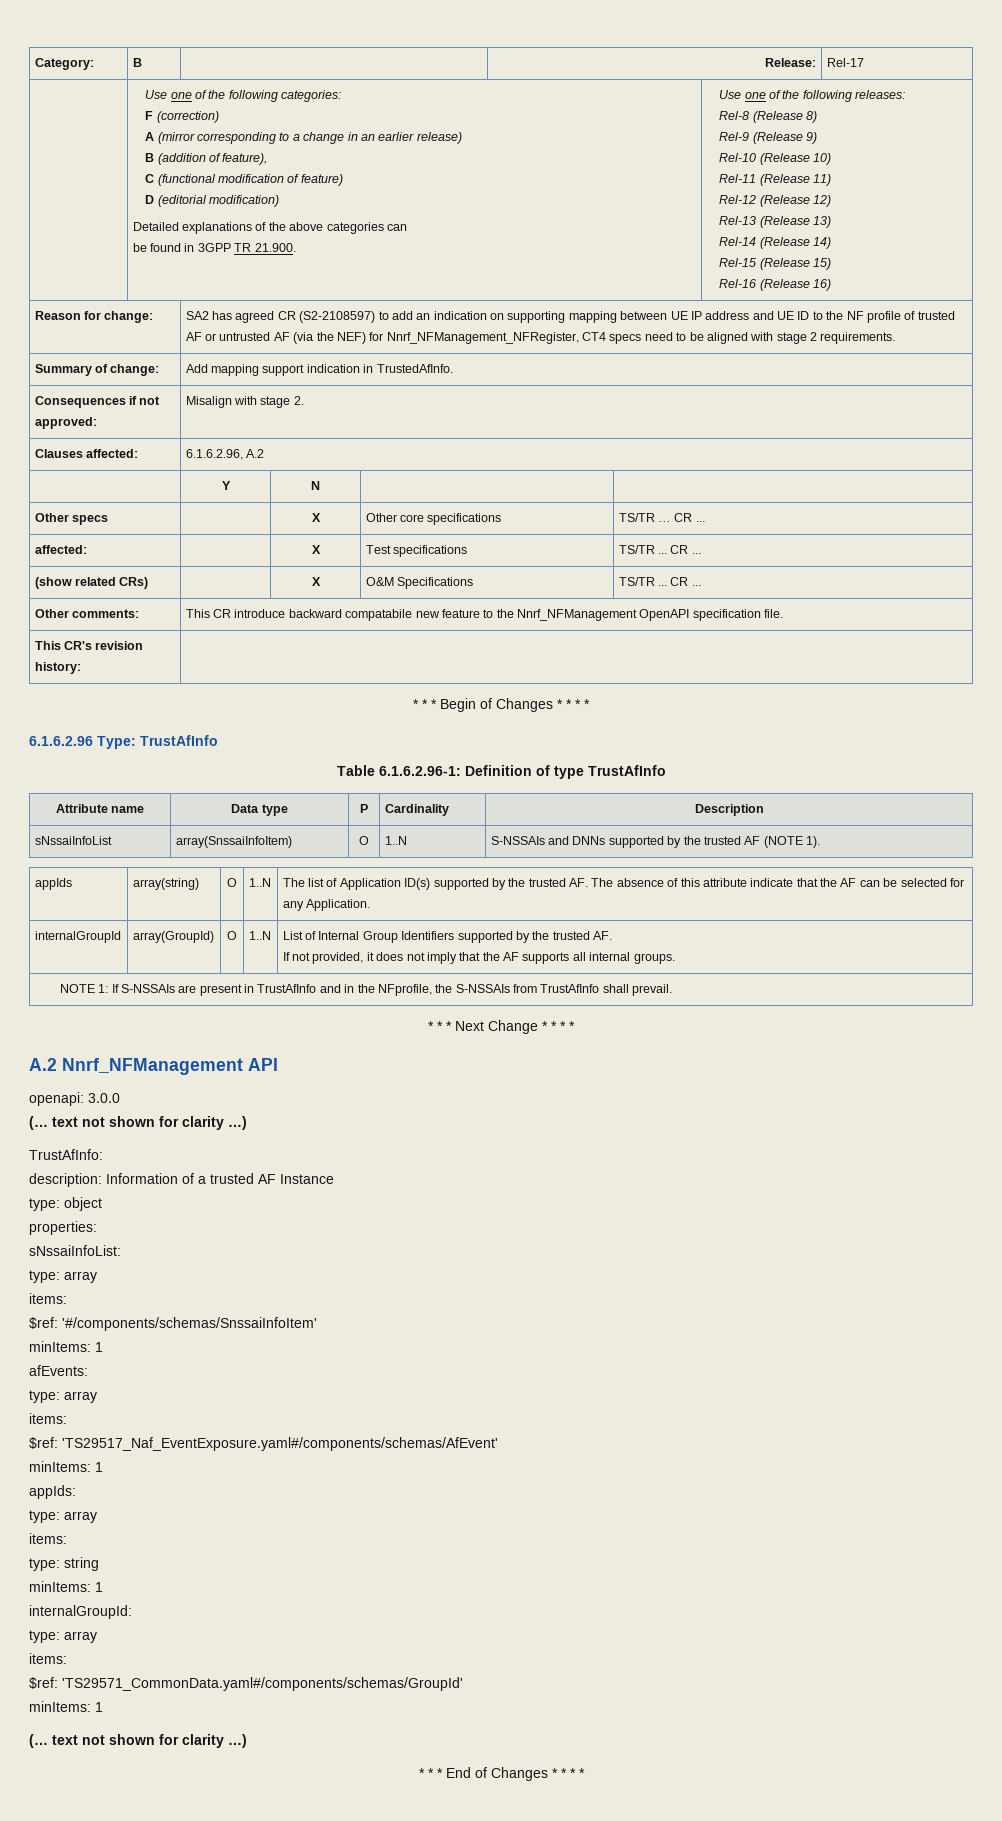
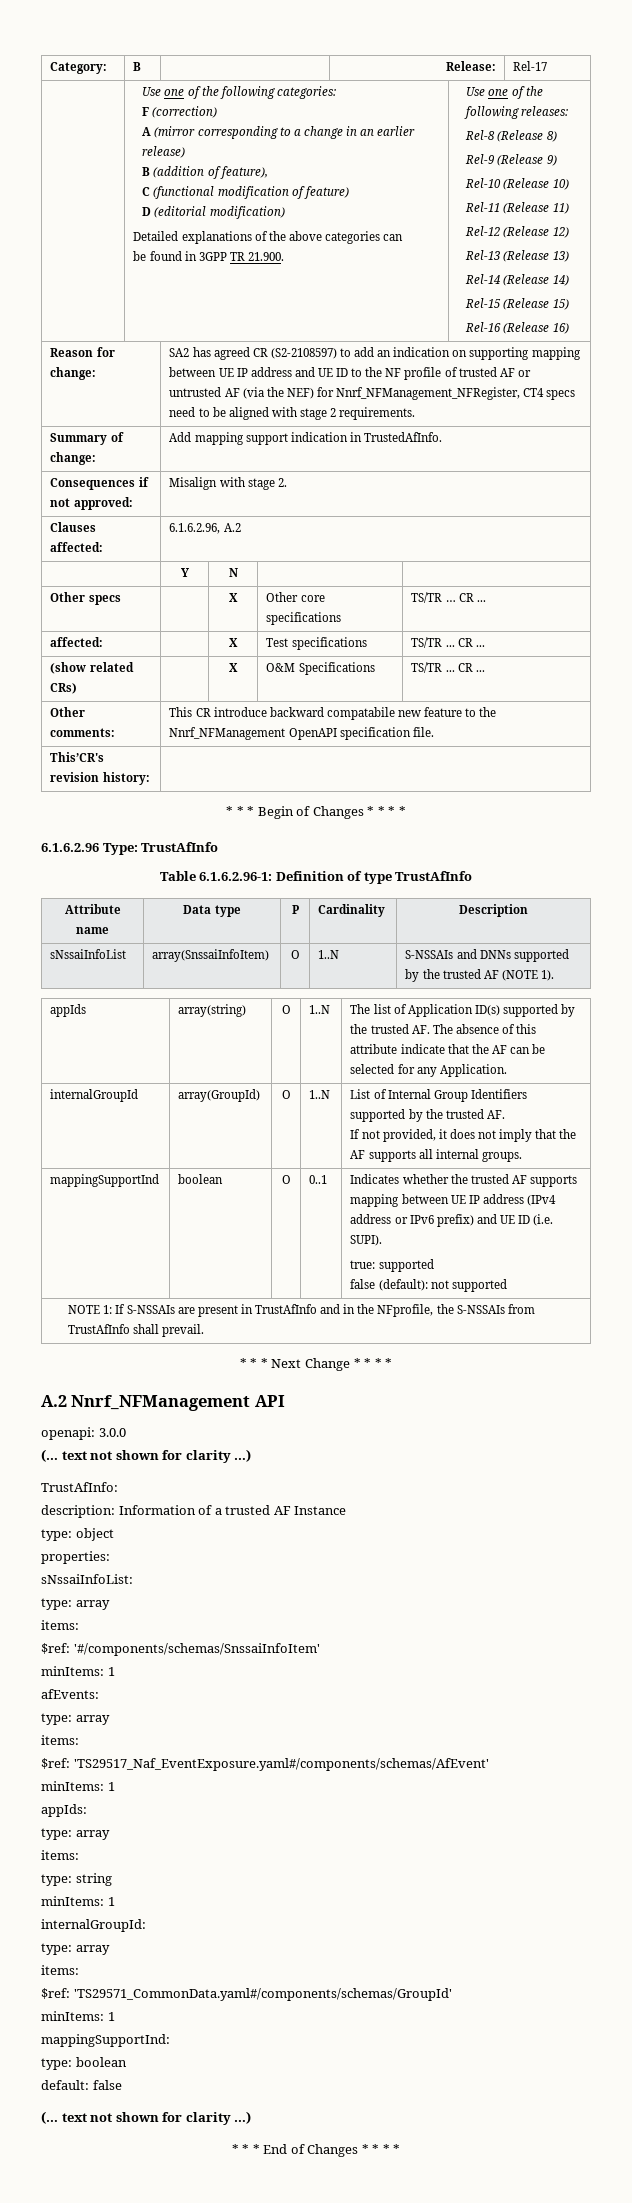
- This CR's revision history: |
+ This’CR's revision history: |
+ mappingSupportInd | boolean | O | 0..1 | Indicates whether the trusted AF supports mapping between UE IP address (IPv4 address or IPv6 prefix) and UE ID (i.e. SUPI).
+ true: supported
+ false (default): not supported
+ mappingSupportInd:
+ type: boolean
+ default: false

